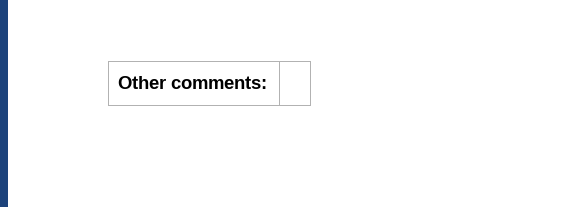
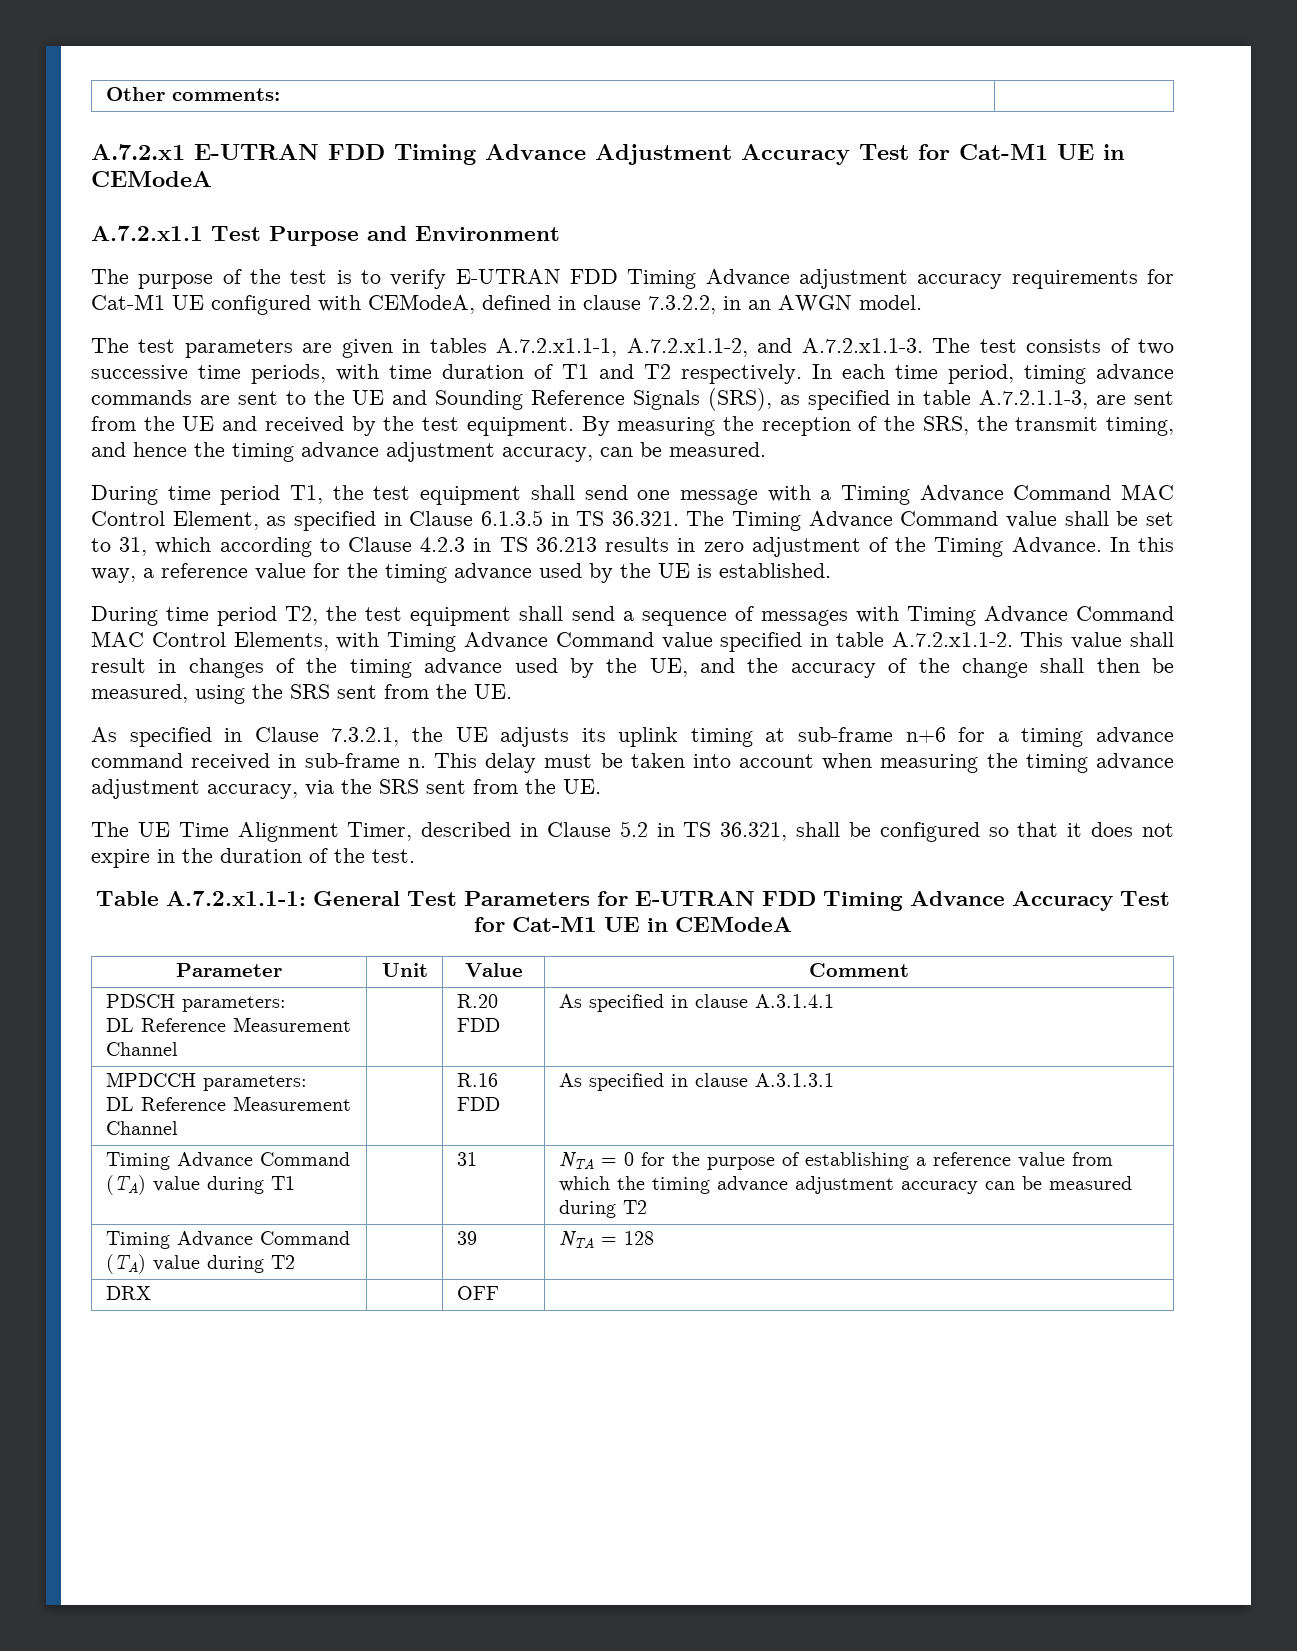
+ A.7.2.x1 E-UTRAN FDD Timing Advance Adjustment Accuracy Test for Cat-M1 UE in CEModeA
+ A.7.2.x1.1 Test Purpose and Environment
+ The purpose of the test is to verify E-UTRAN FDD Timing Advance adjustment accuracy requirements for Cat-M1 UE configured with CEModeA, defined in clause 7.3.2.2, in an AWGN model.
+ The test parameters are given in tables A.7.2.x1.1-1, A.7.2.x1.1-2, and A.7.2.x1.1-3. The test consists of two successive time periods, with time duration of T1 and T2 respectively. In each time period, timing advance commands are sent to the UE and Sounding Reference Signals (SRS), as specified in table A.7.2.1.1-3, are sent from the UE and received by the test equipment. By measuring the reception of the SRS, the transmit timing, and hence the timing advance adjustment accuracy, can be measured.
+ During time period T1, the test equipment shall send one message with a Timing Advance Command MAC Control Element, as specified in Clause 6.1.3.5 in TS 36.321. The Timing Advance Command value shall be set to 31, which according to Clause 4.2.3 in TS 36.213 results in zero adjustment of the Timing Advance. In this way, a reference value for the timing advance used by the UE is established.
+ During time period T2, the test equipment shall send a sequence of messages with Timing Advance Command MAC Control Elements, with Timing Advance Command value specified in table A.7.2.x1.1-2. This value shall result in changes of the timing advance used by the UE, and the accuracy of the change shall then be measured, using the SRS sent from the UE.
+ As specified in Clause 7.3.2.1, the UE adjusts its uplink timing at sub-frame n+6 for a timing advance command received in sub-frame n. This delay must be taken into account when measuring the timing advance adjustment accuracy, via the SRS sent from the UE.
+ The UE Time Alignment Timer, described in Clause 5.2 in TS 36.321, shall be configured so that it does not expire in the duration of the test.
+ Table A.7.2.x1.1-1: General Test Parameters for E-UTRAN FDD Timing Advance Accuracy Test for Cat-M1 UE in CEModeA
+ Parameter | Unit | Value | Comment
+ PDSCH parameters:
+ DL Reference Measurement Channel | | R.20 FDD | As specified in clause A.3.1.4.1
+ MPDCCH parameters:
+ DL Reference Measurement Channel | | R.16 FDD | As specified in clause A.3.1.3.1
+ Timing Advance Command (TA) value during T1 | | 31 | NTA = 0 for the purpose of establishing a reference value from which the timing advance adjustment accuracy can be measured during T2
+ Timing Advance Command (TA) value during T2 | | 39 | NTA = 128
+ DRX | | OFF |

